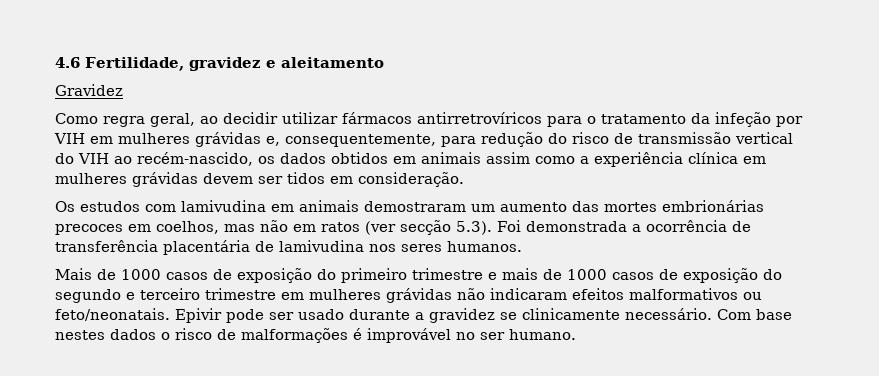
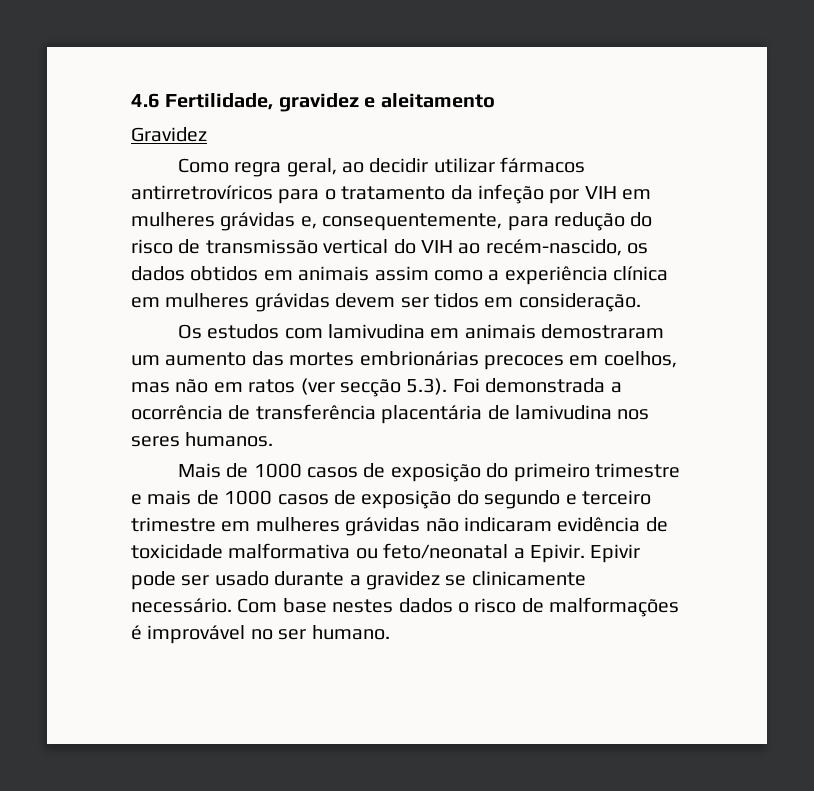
- Mais de 1000 casos de exposição do primeiro trimestre e mais de 1000 casos de exposição do segundo e terceiro trimestre em mulheres grávidas não indicaram efeitos malformativos ou feto/neonatais.
+ Mais de 1000 casos de exposição do primeiro trimestre e mais de 1000 casos de exposição do segundo e terceiro trimestre em mulheres grávidas não indicaram evidência de toxicidade malformativa ou feto/neonatal a Epivir.

